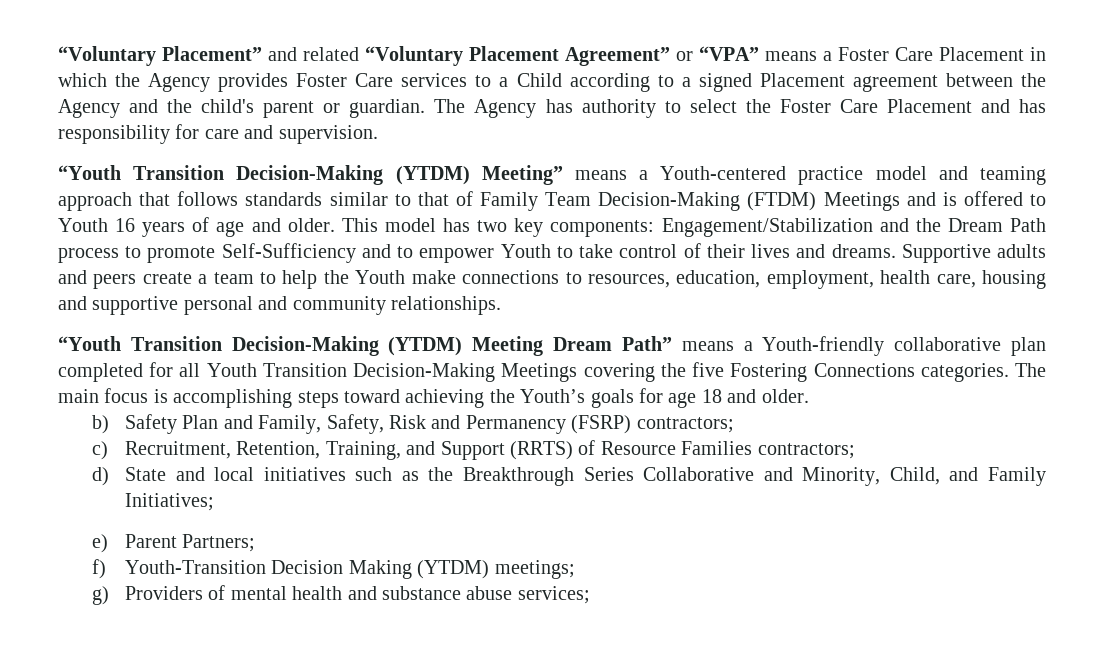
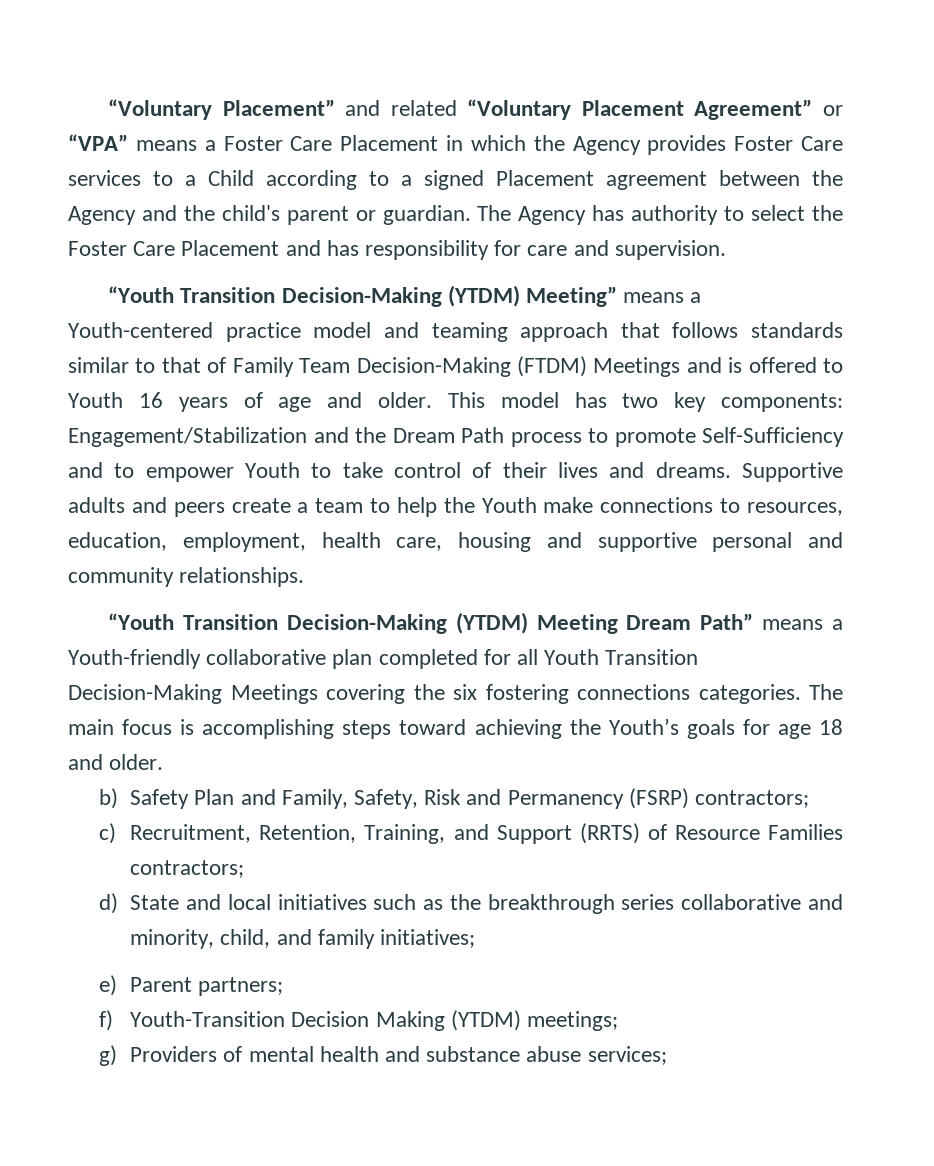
- “Youth Transition Decision-Making (YTDM) Meeting Dream Path” means a Youth-friendly collaborative plan completed for all Youth Transition Decision-Making Meetings covering the five Fostering Connections categories.
+ “Youth Transition Decision-Making (YTDM) Meeting Dream Path” means a Youth-friendly collaborative plan completed for all Youth Transition Decision-Making Meetings covering the six fostering connections categories.
- d) State and local initiatives such as the Breakthrough Series Collaborative and Minority, Child, and Family Initiatives;
+ d) State and local initiatives such as the breakthrough series collaborative and minority, child, and family initiatives;
- e) Parent Partners;
+ e) Parent partners;

